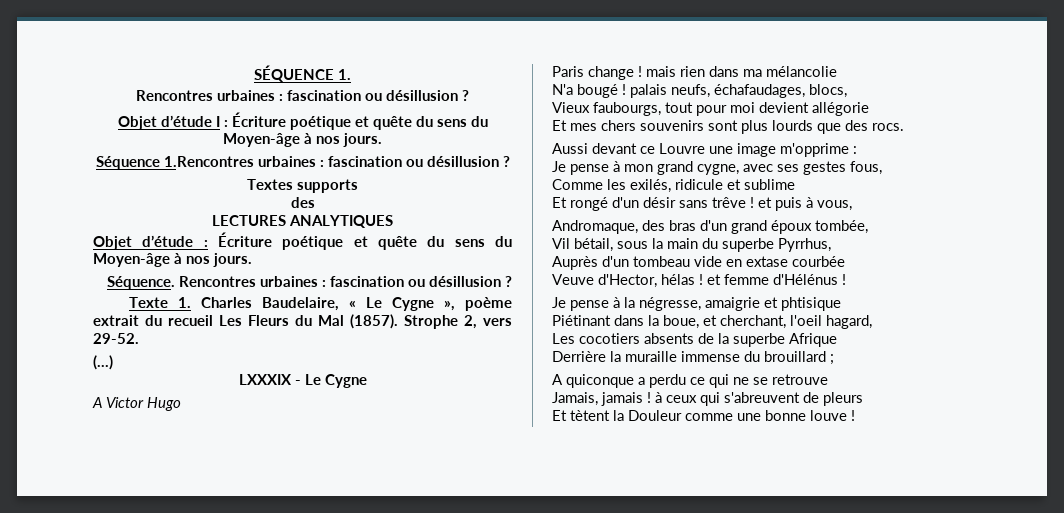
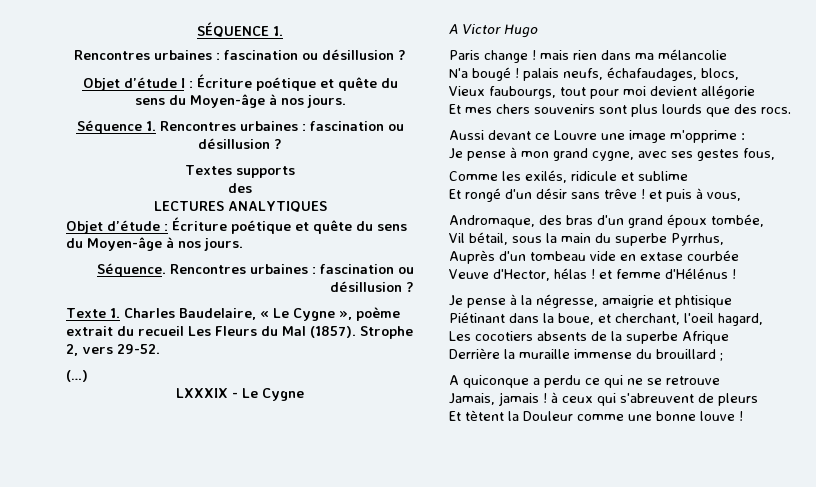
- Séquence 1.Rencontres urbaines : fascination ou désillusion ?
+ Séquence 1. Rencontres urbaines : fascination ou désillusion ?

